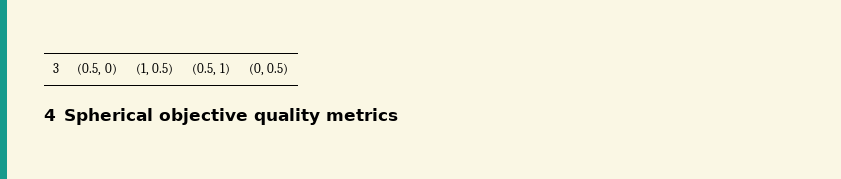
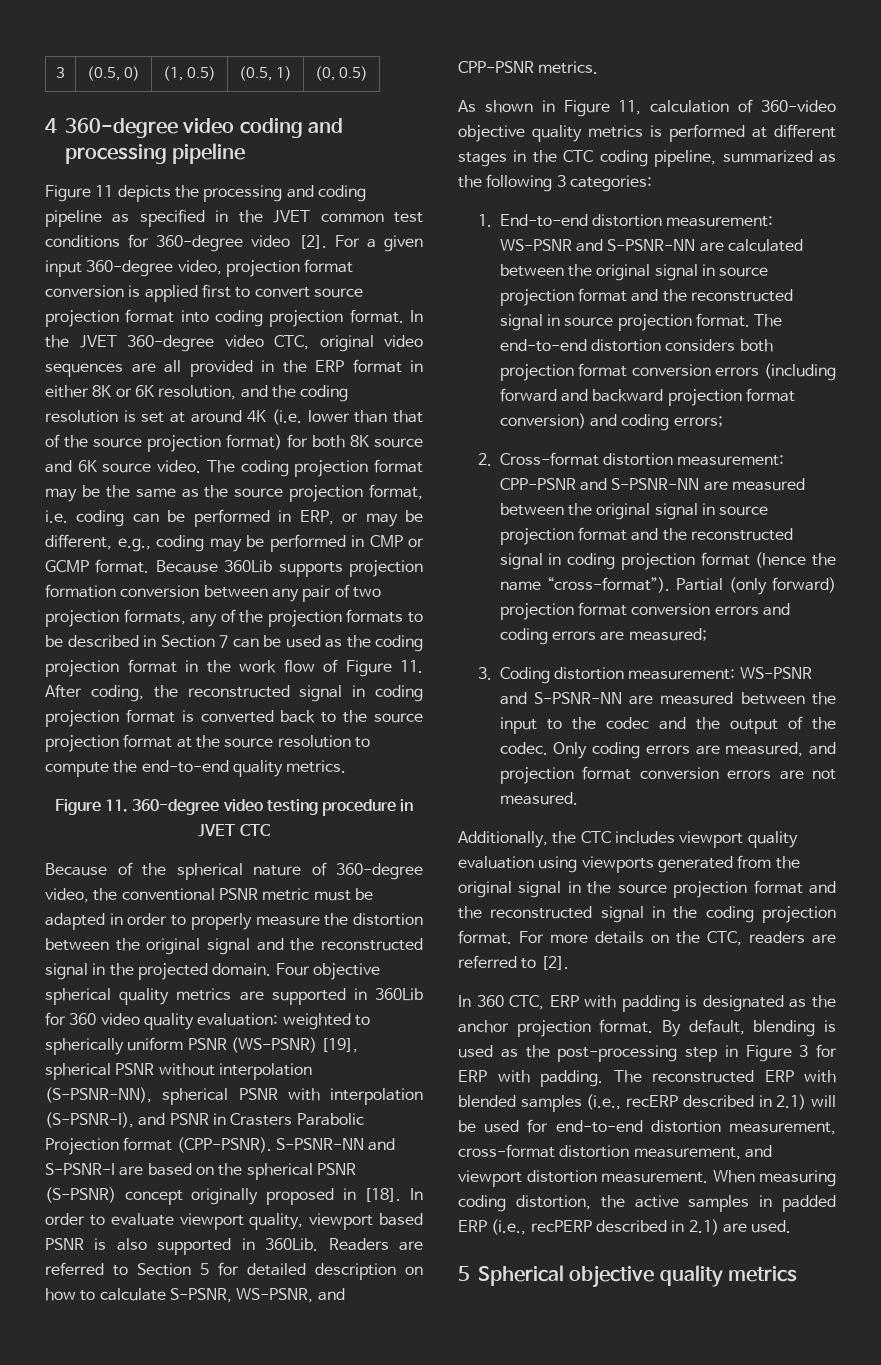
- 4 Spherical objective quality metrics
+ 4 360-degree video coding and processing pipeline
+ Figure 11 depicts the processing and coding pipeline as specified in the JVET common test conditions for 360-degree video [2]. For a given input 360-degree video, projection format conversion is applied first to convert source projection format into coding projection format. In the JVET 360-degree video CTC, original video sequences are all provided in the ERP format in either 8K or 6K resolution, and the coding resolution is set at around 4K (i.e. lower than that of the source projection format) for both 8K source and 6K source video. The coding projection format may be the same as the source projection format, i.e. coding can be performed in ERP, or may be different, e.g., coding may be performed in CMP or GCMP format. Because 360Lib supports projection formation conversion between any pair of two projection formats, any of the projection formats to be described in Section 7 can be used as the coding projection format in the work flow of Figure 11. After coding, the reconstructed signal in coding projection format is converted back to the source projection format at the source resolution to compute the end-to-end quality metrics.
+ Figure 11. 360-degree video testing procedure in JVET CTC
+ Because of the spherical nature of 360-degree video, the conventional PSNR metric must be adapted in order to properly measure the distortion between the original signal and the reconstructed signal in the projected domain. Four objective spherical quality metrics are supported in 360Lib for 360 video quality evaluation: weighted to spherically uniform PSNR (WS-PSNR) [19], spherical PSNR without interpolation (S-PSNR-NN), spherical PSNR with interpolation (S-PSNR-I), and PSNR in Crasters Parabolic Projection format (CPP-PSNR). S-PSNR-NN and S-PSNR-I are based on the spherical PSNR (S-PSNR) concept originally proposed in [18]. In order to evaluate viewport quality, viewport based PSNR is also supported in 360Lib. Readers are referred to Section 5 for detailed description on how to calculate S-PSNR, WS-PSNR, and CPP-PSNR metrics.
+ As shown in Figure 11, calculation of 360-video objective quality metrics is performed at different stages in the CTC coding pipeline, summarized as the following 3 categories:
+ 1. End-to-end distortion measurement: WS-PSNR and S-PSNR-NN are calculated between the original signal in source projection format and the reconstructed signal in source projection format. The end-to-end distortion considers both projection format conversion errors (including forward and backward projection format conversion) and coding errors;
+ 2. Cross-format distortion measurement: CPP-PSNR and S-PSNR-NN are measured between the original signal in source projection format and the reconstructed signal in coding projection format (hence the name “cross-format”). Partial (only forward) projection format conversion errors and coding errors are measured;
+ 3. Coding distortion measurement: WS-PSNR and S-PSNR-NN are measured between the input to the codec and the output of the codec. Only coding errors are measured, and projection format conversion errors are not measured.
+ Additionally, the CTC includes viewport quality evaluation using viewports generated from the original signal in the source projection format and the reconstructed signal in the coding projection format. For more details on the CTC, readers are referred to [2].
+ In 360 CTC, ERP with padding is designated as the anchor projection format. By default, blending is used as the post-processing step in Figure 3 for ERP with padding. The reconstructed ERP with blended samples (i.e., recERP described in 2.1) will be used for end-to-end distortion measurement, cross-format distortion measurement, and viewport distortion measurement. When measuring coding distortion, the active samples in padded ERP (i.e., recPERP described in 2.1) are used.
+ 5 Spherical objective quality metrics

